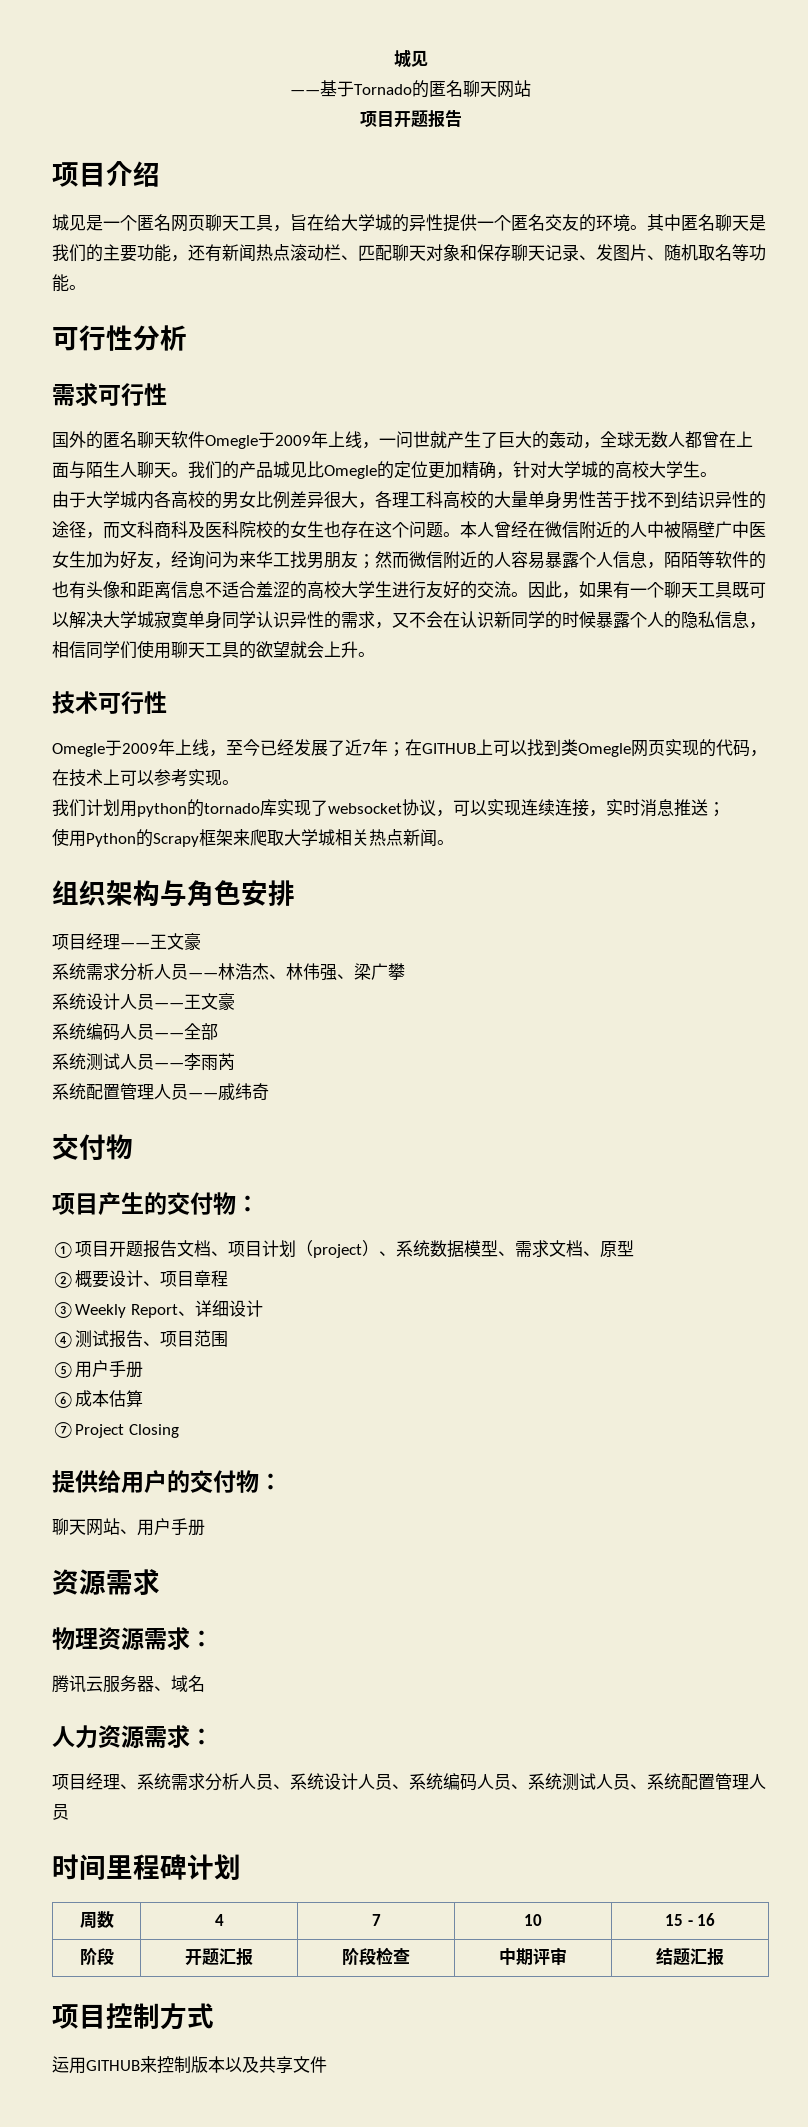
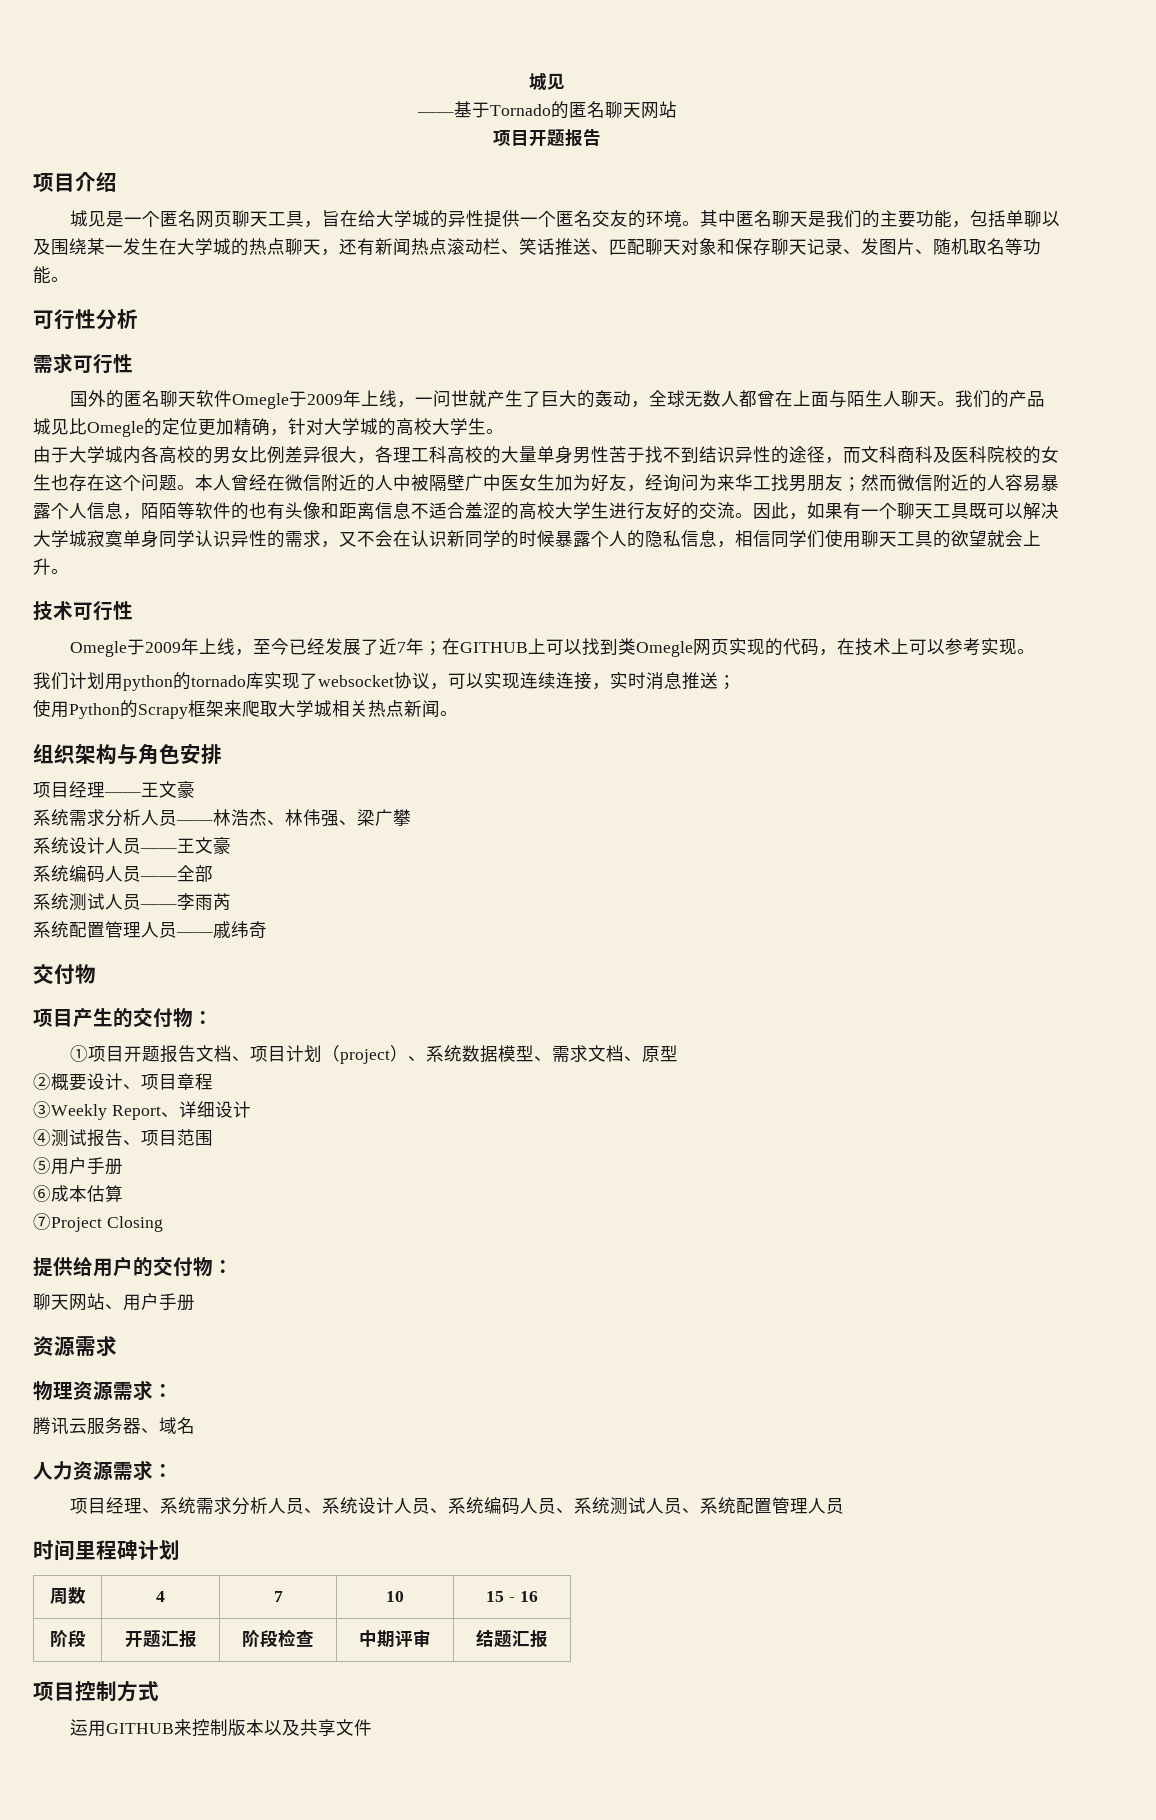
- 其中匿名聊天是我们的主要功能，还有新闻热点滚动栏、匹配聊天对象和保存聊天记录、发图片、随机取名等功能。
+ 其中匿名聊天是我们的主要功能，包括单聊以及围绕某一发生在大学城的热点聊天，还有新闻热点滚动栏、笑话推送、匹配聊天对象和保存聊天记录、发图片、随机取名等功能。

